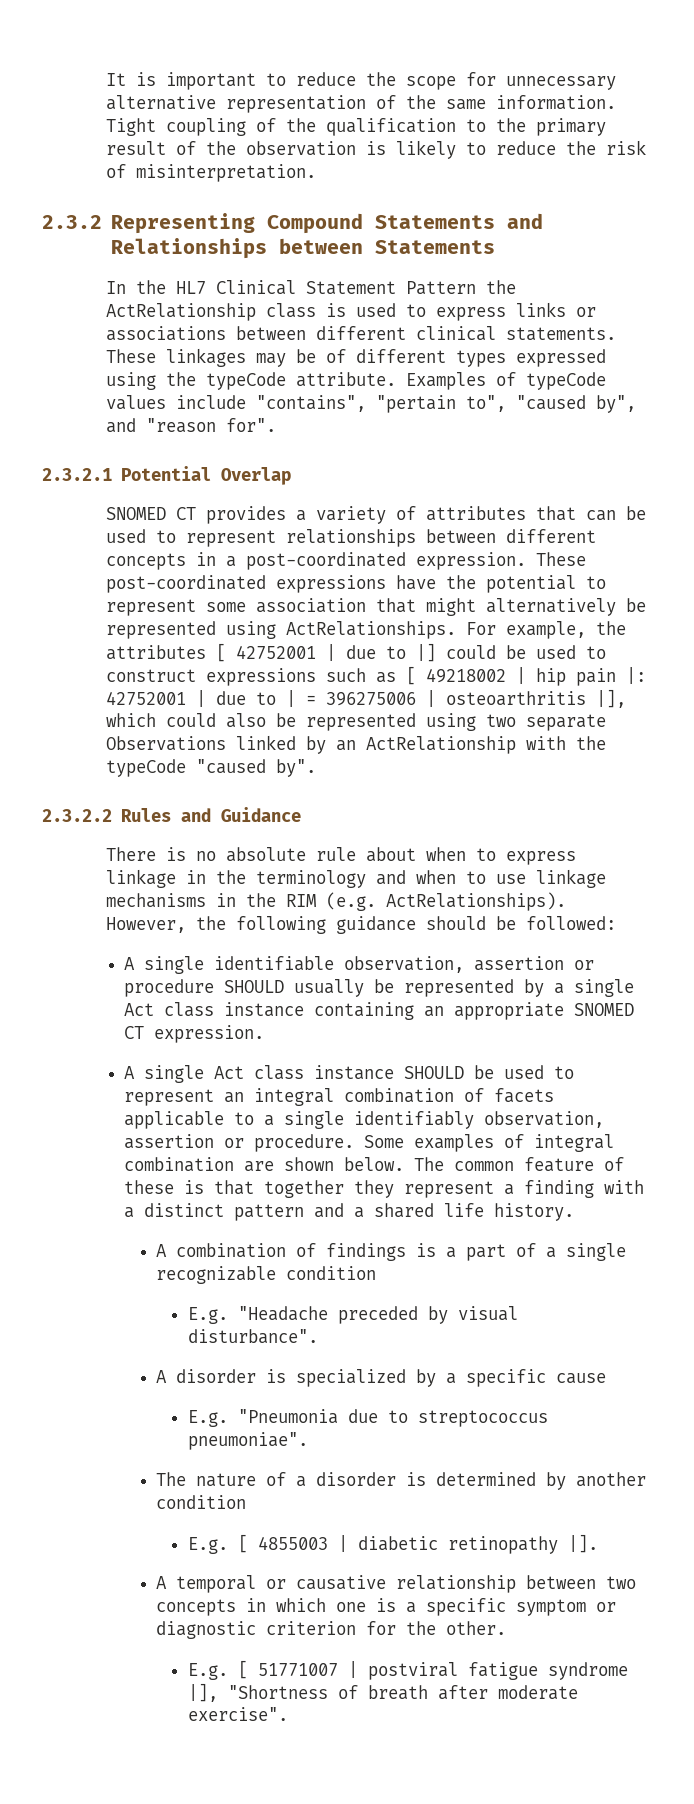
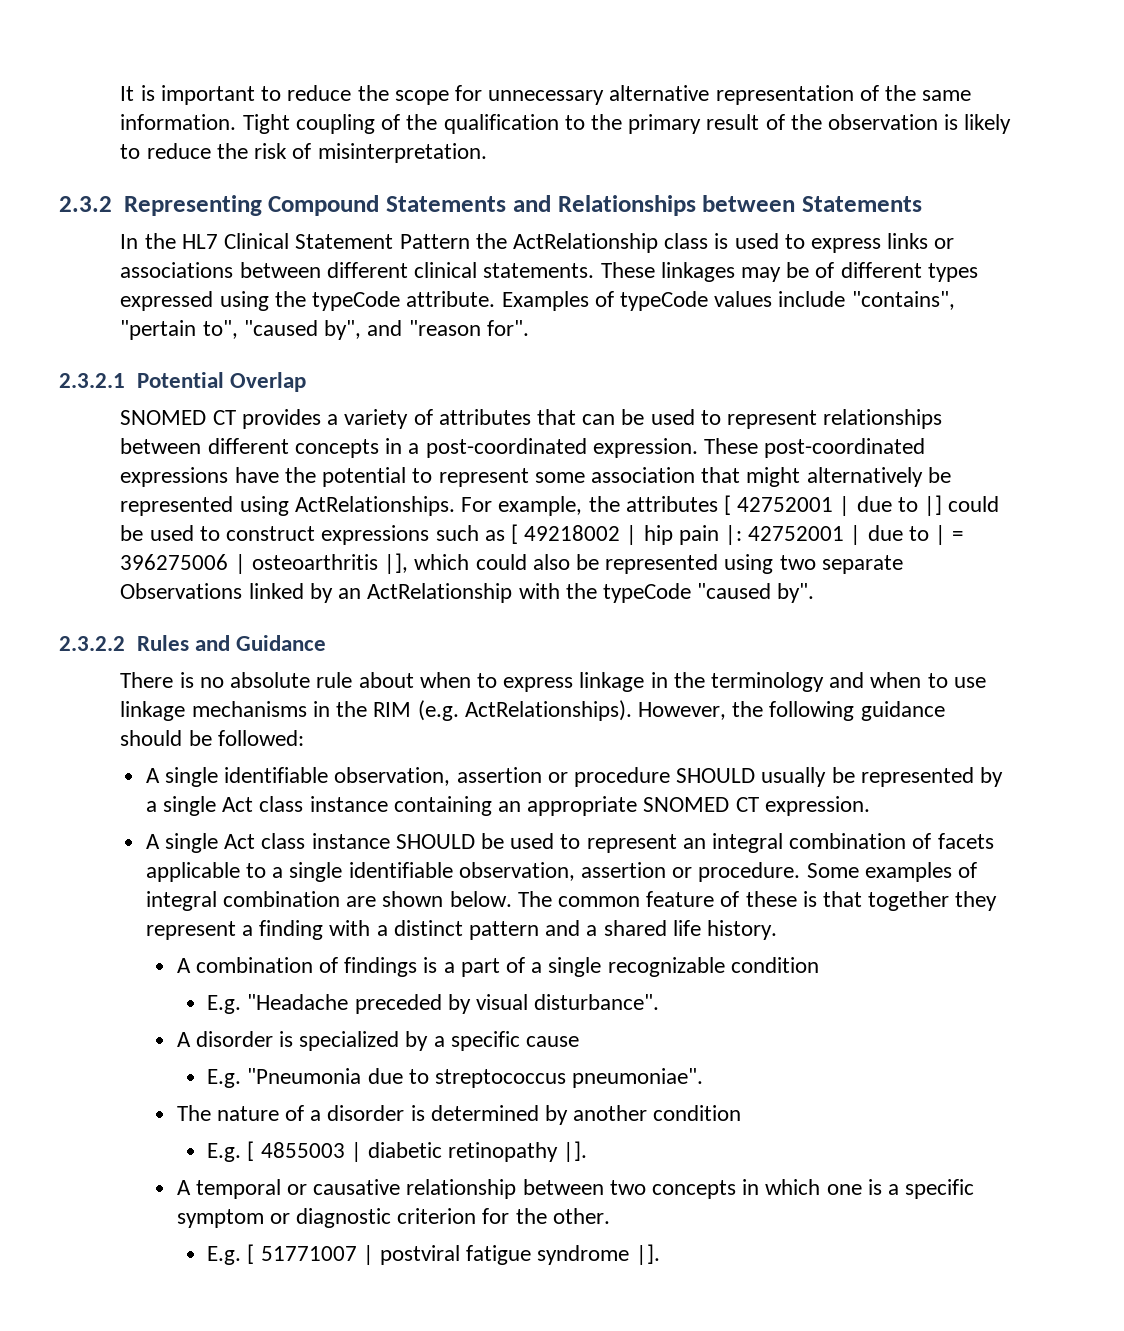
- A single Act class instance SHOULD be used to represent an integral combination of facets applicable to a single identifiably observation, assertion or procedure.
+ A single Act class instance SHOULD be used to represent an integral combination of facets applicable to a single identifiable observation, assertion or procedure.
- E.g. [ 51771007 | postviral fatigue syndrome |], "Shortness of breath after moderate exercise".
+ E.g. [ 51771007 | postviral fatigue syndrome |].

